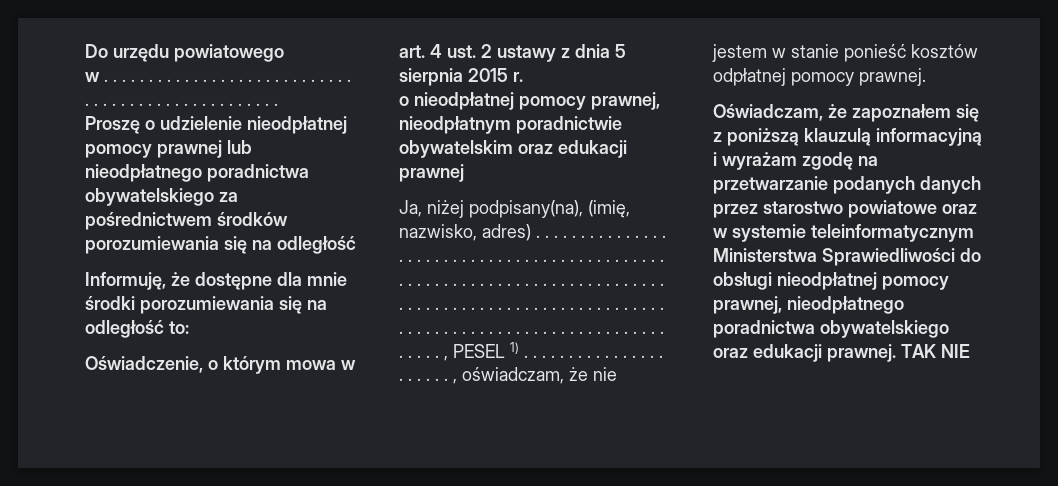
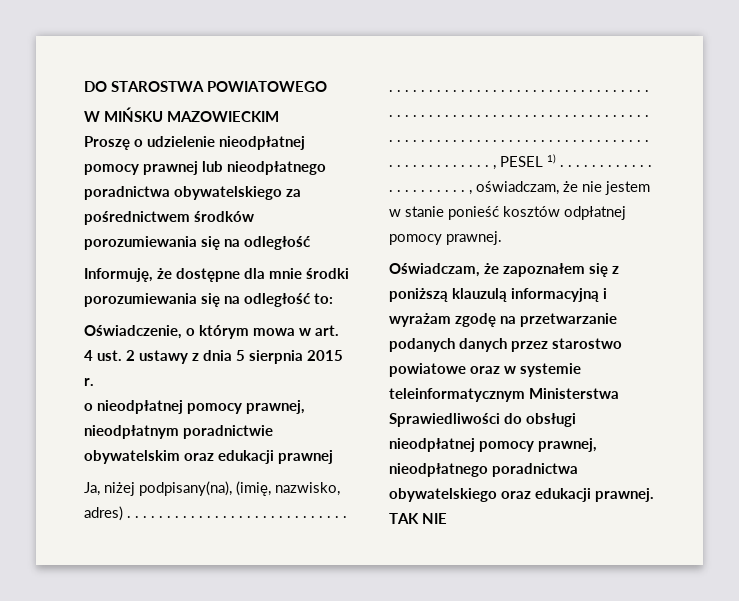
- Do urzędu powiatowego
- w . . . . . . . . . . . . . . . . . . . . . . . . . . . . . . . . . . . . . . . . . . . . . . . . . .
+ DO STAROSTWA POWIATOWEGO
+ W MIŃSKU MAZOWIECKIM

